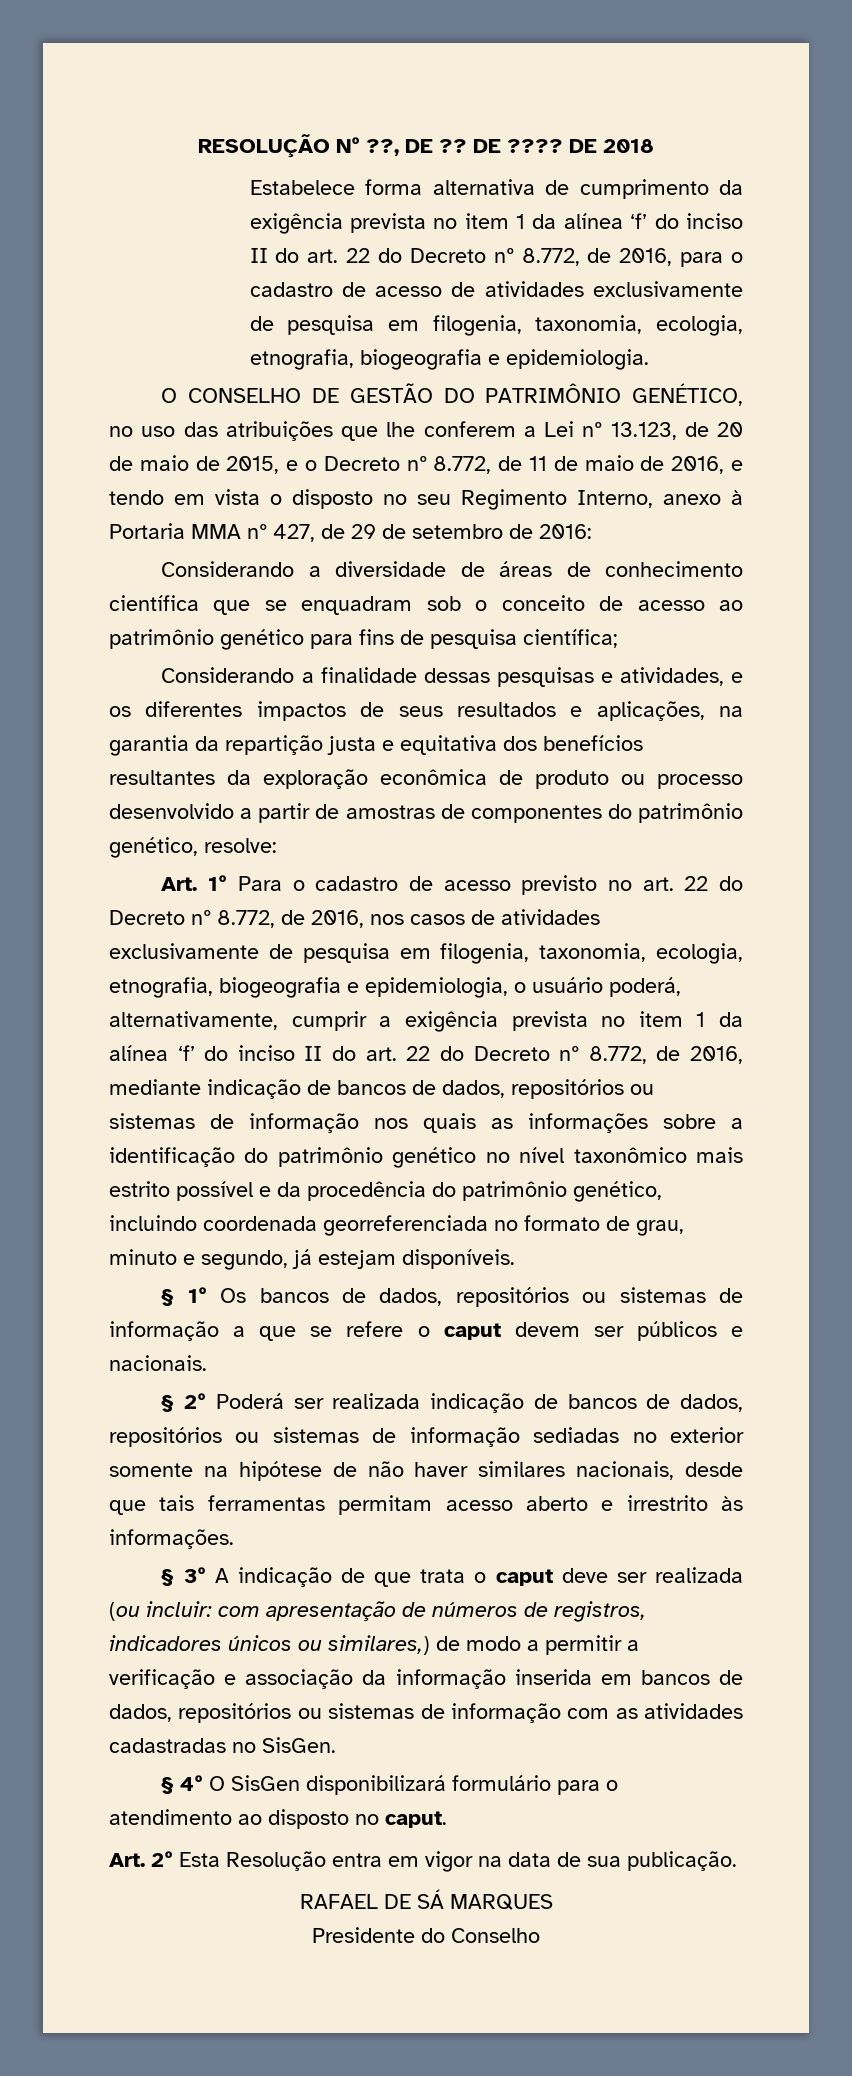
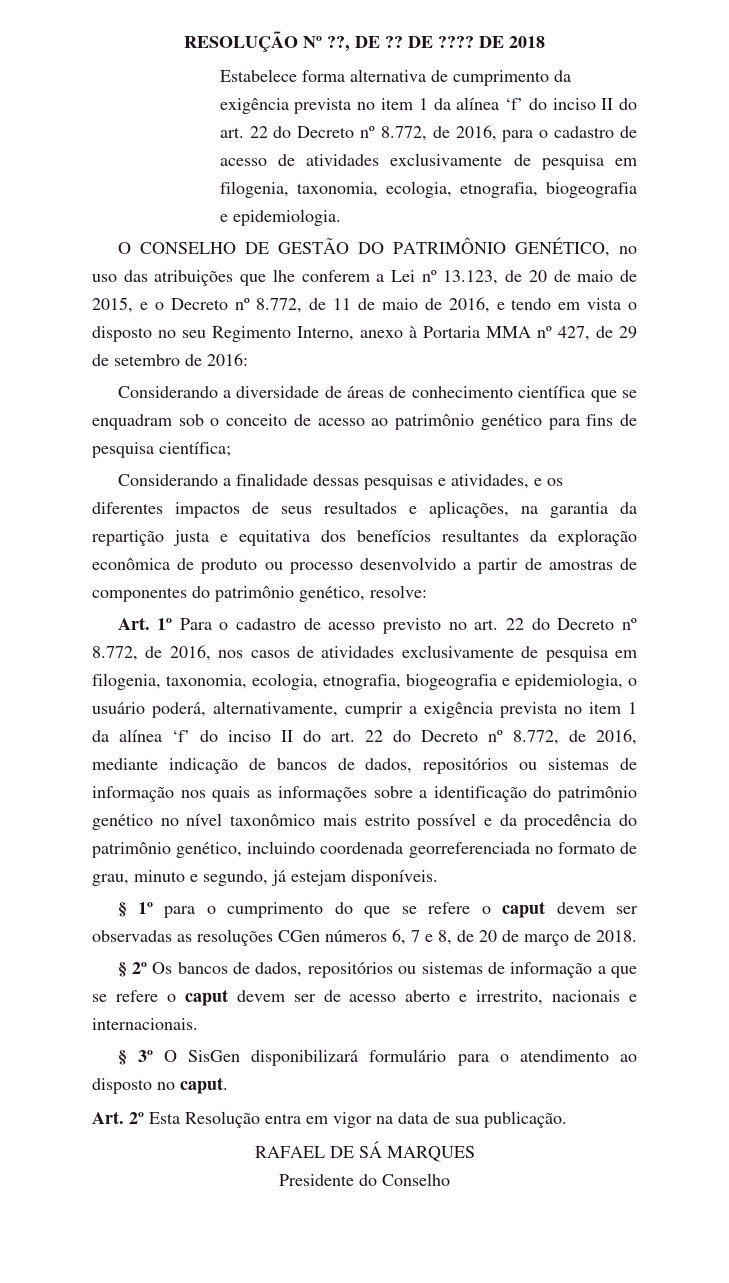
- § 1º Os bancos de dados, repositórios ou sistemas de informação a que se refere o caput devem ser públicos e nacionais.
- § 2º Poderá ser realizada indicação de bancos de dados, repositórios ou sistemas de informação sediadas no exterior somente na hipótese de não haver similares nacionais, desde que tais ferramentas permitam acesso aberto e irrestrito às informações.
- § 3º A indicação de que trata o caput deve ser realizada (ou incluir: com apresentação de números de registros, indicadores únicos ou similares,) de modo a permitir a verificação e associação da informação inserida em bancos de dados, repositórios ou sistemas de informação com as atividades cadastradas no SisGen.
- § 4º O SisGen disponibilizará formulário para o atendimento ao disposto no caput.
+ § 1º para o cumprimento do que se refere o caput devem ser observadas as resoluções CGen números 6, 7 e 8, de 20 de março de 2018.
+ § 2º Os bancos de dados, repositórios ou sistemas de informação a que se refere o caput devem ser de acesso aberto e irrestrito, nacionais e internacionais.
+ § 3º O SisGen disponibilizará formulário para o atendimento ao disposto no caput.

